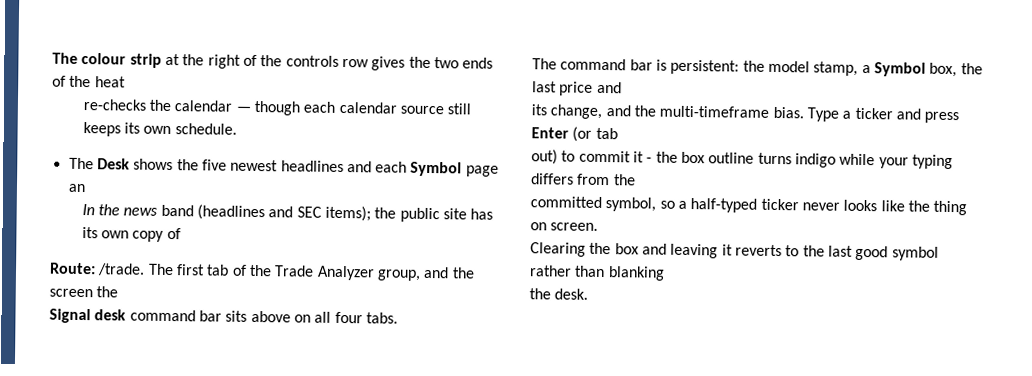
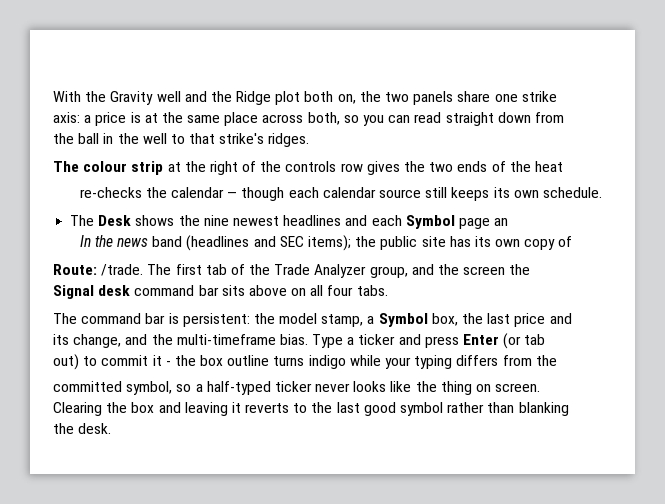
+ With the Gravity well and the Ridge plot both on, the two panels share one strike
+ axis: a price is at the same place across both, so you can read straight down from
+ the ball in the well to that strike's ridges.
- The Desk shows the five newest headlines and each Symbol page an
+ The Desk shows the nine newest headlines and each Symbol page an

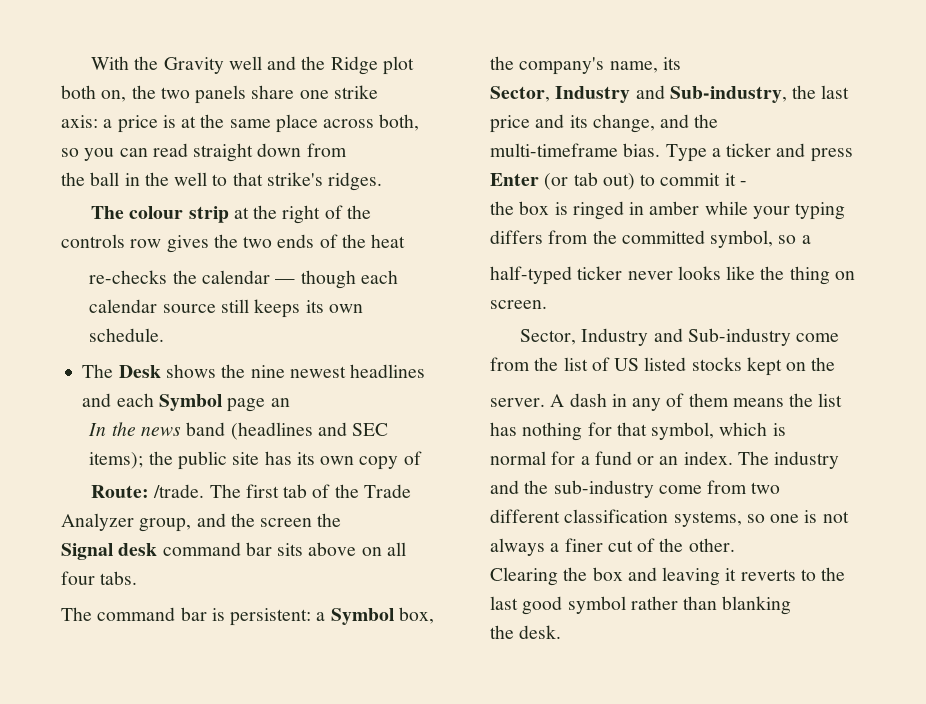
- The command bar is persistent: the model stamp, a Symbol box, the last price and
- its change, and the multi-timeframe bias.
+ The command bar is persistent: a Symbol box, the company's name, its
+ Sector, Industry and Sub-industry, the last price and its change, and the
+ multi-timeframe bias.
- Type a ticker and press Enter (or tab
- out) to commit it - the box outline turns indigo while your typing differs from the
- committed symbol, so a half-typed ticker never looks like the thing on screen.
+ Type a ticker and press Enter (or tab out) to commit it -
+ the box is ringed in amber while your typing differs from the committed symbol, so a
+ half-typed ticker never looks like the thing on screen.
+ Sector, Industry and Sub-industry come from the list of US listed stocks kept on the
+ server. A dash in any of them means the list has nothing for that symbol, which is
+ normal for a fund or an index. The industry and the sub-industry come from two
+ different classification systems, so one is not always a finer cut of the other.

